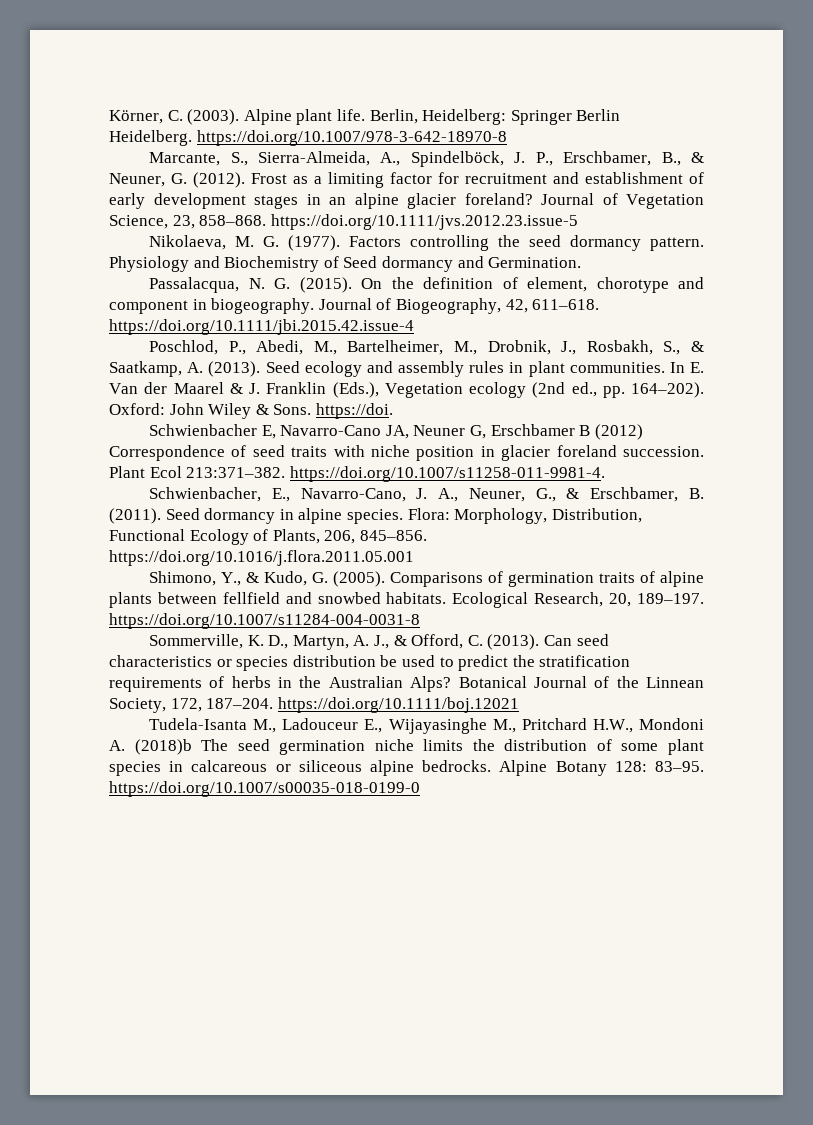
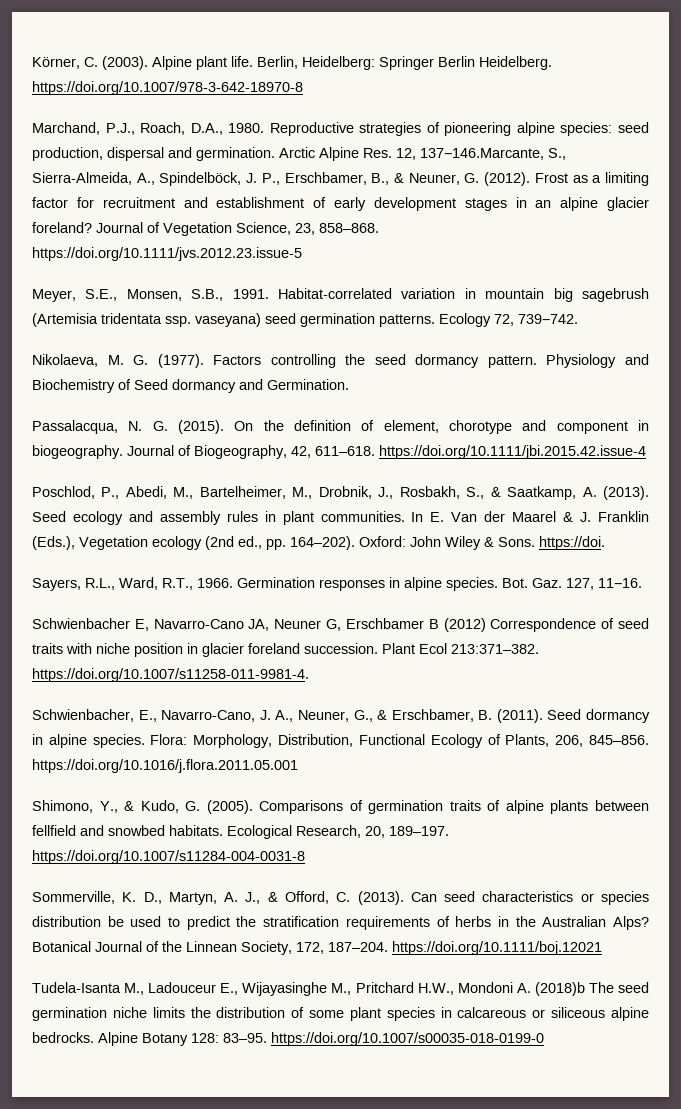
- Marcante, S., Sierra-Almeida, A., Spindelböck, J. P., Erschbamer, B., & Neuner, G. (2012).
+ Marchand, P.J., Roach, D.A., 1980. Reproductive strategies of pioneering alpine species: seed production, dispersal and germination. Arctic Alpine Res. 12, 137−146.Marcante, S., Sierra-Almeida, A., Spindelböck, J. P., Erschbamer, B., & Neuner, G. (2012).
+ Meyer, S.E., Monsen, S.B., 1991. Habitat-correlated variation in mountain big sagebrush (Artemisia tridentata ssp. vaseyana) seed germination patterns. Ecology 72, 739−742.
+ Sayers, R.L., Ward, R.T., 1966. Germination responses in alpine species. Bot. Gaz. 127, 11−16.

